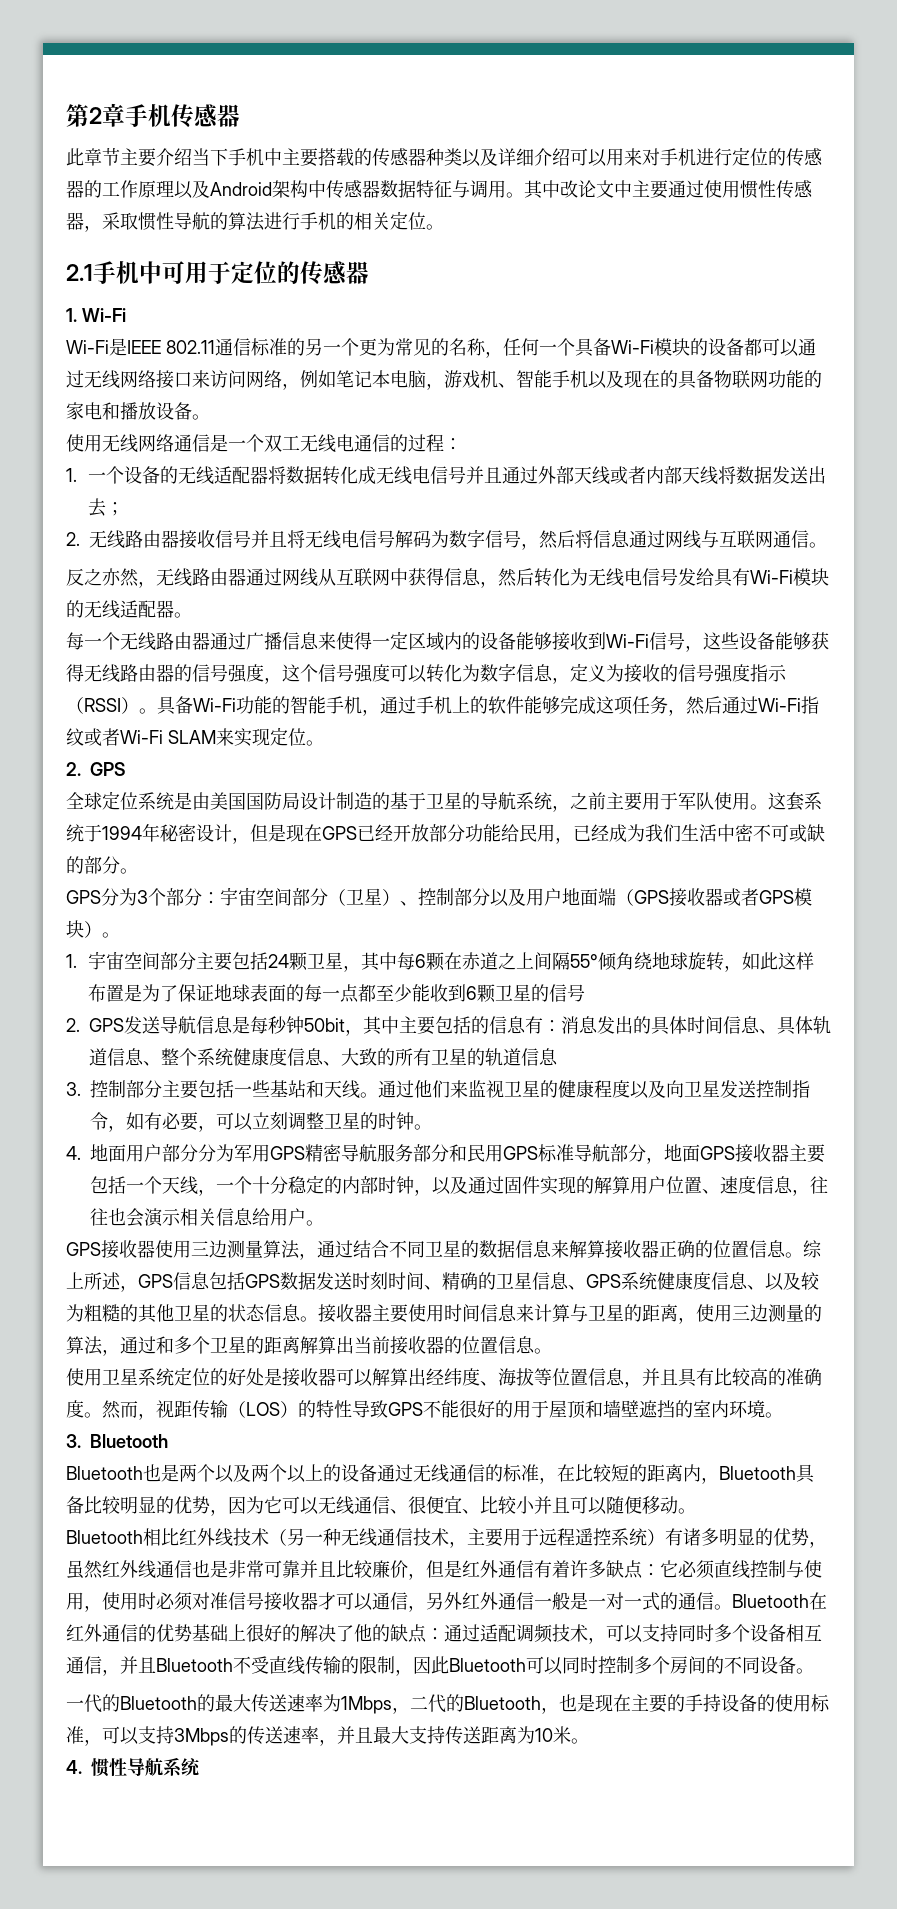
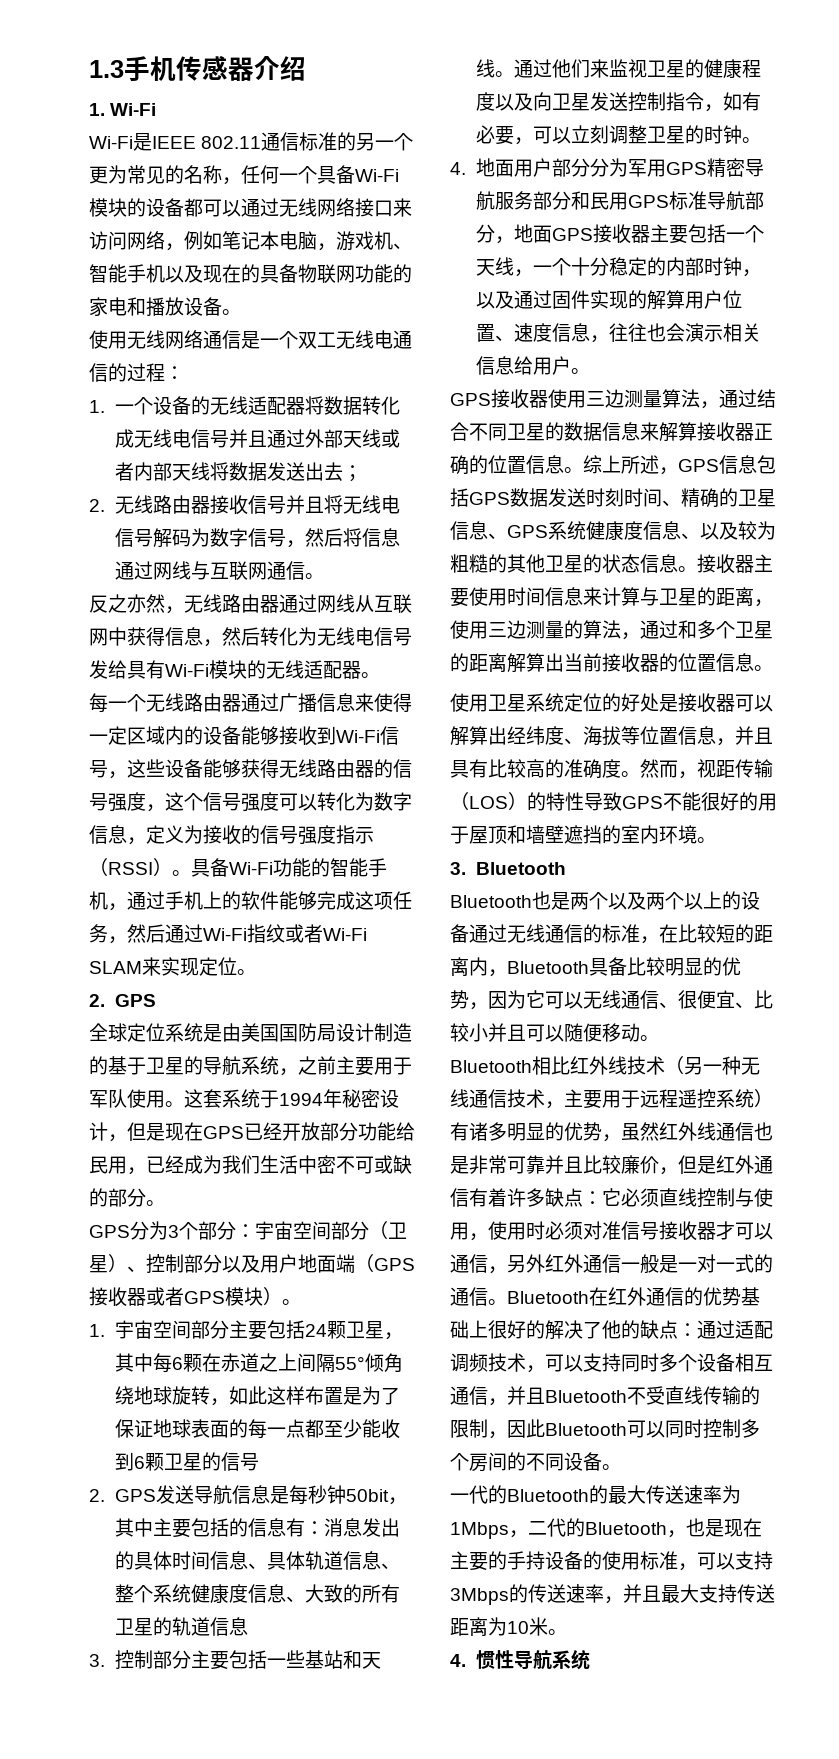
- 第2章手机传感器
- 此章节主要介绍当下手机中主要搭载的传感器种类以及详细介绍可以用来对手机进行定位的传感器的工作原理以及Android架构中传感器数据特征与调用。其中改论文中主要通过使用惯性传感器，采取惯性导航的算法进行手机的相关定位。
- 2.1手机中可用于定位的传感器
+ 1.3手机传感器介绍

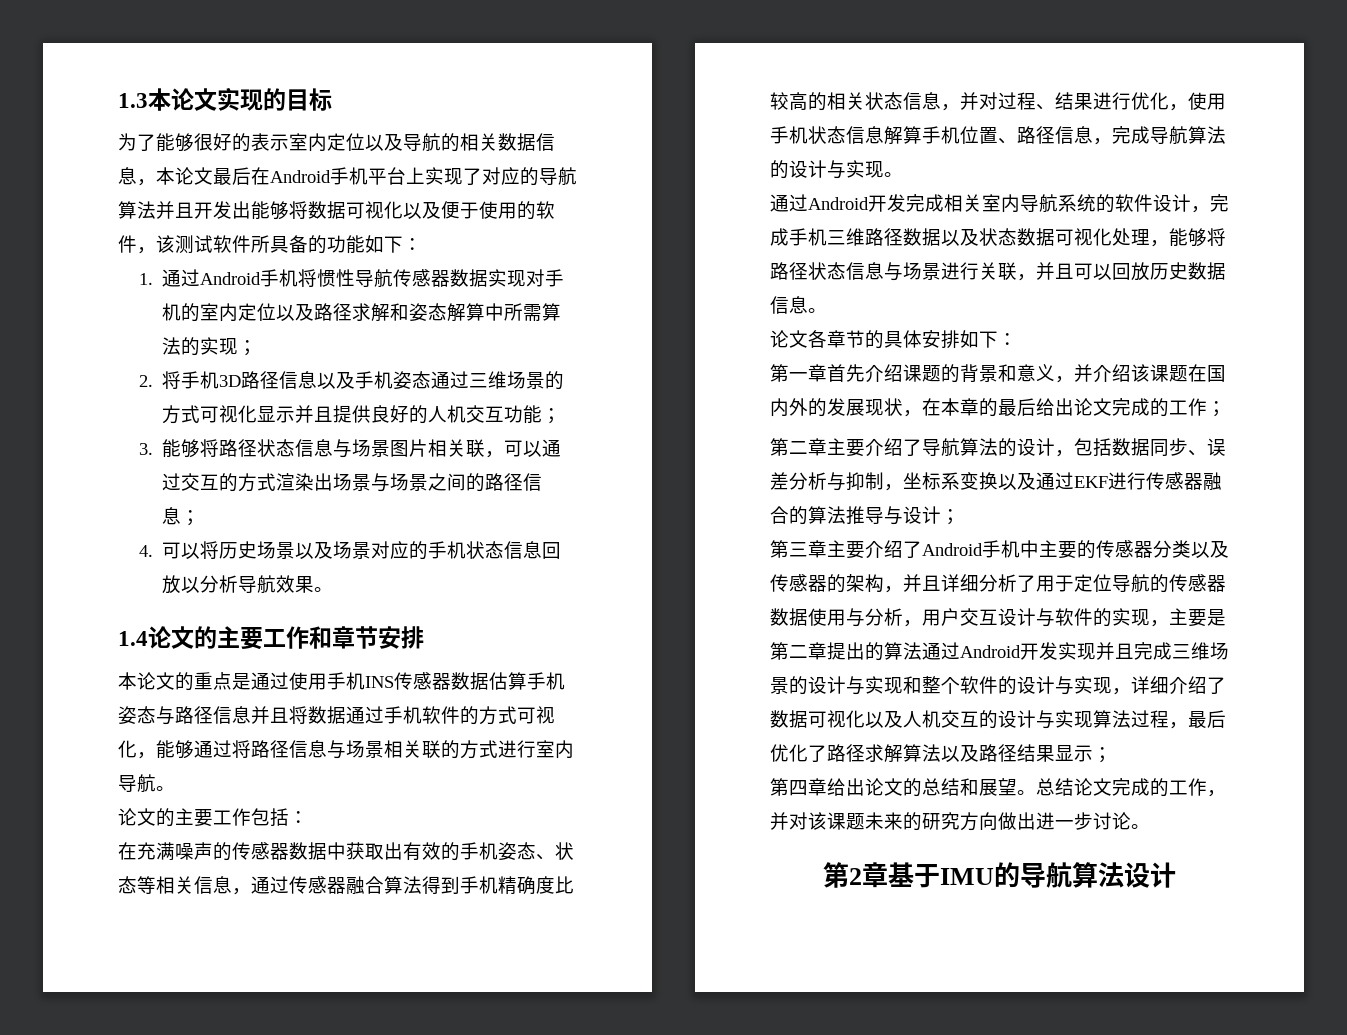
- 1.3手机传感器介绍
- 1. Wi-Fi
- Wi-Fi是IEEE 802.11通信标准的另一个更为常见的名称，任何一个具备Wi-Fi模块的设备都可以通过无线网络接口来访问网络，例如笔记本电脑，游戏机、智能手机以及现在的具备物联网功能的家电和播放设备。
- 使用无线网络通信是一个双工无线电通信的过程：
- 1.一个设备的无线适配器将数据转化成无线电信号并且通过外部天线或者内部天线将数据发送出去；
- 2.无线路由器接收信号并且将无线电信号解码为数字信号，然后将信息通过网线与互联网通信。
- 反之亦然，无线路由器通过网线从互联网中获得信息，然后转化为无线电信号发给具有Wi-Fi模块的无线适配器。
- 每一个无线路由器通过广播信息来使得一定区域内的设备能够接收到Wi-Fi信号，这些设备能够获得无线路由器的信号强度，这个信号强度可以转化为数字信息，定义为接收的信号强度指示（RSSI）。具备Wi-Fi功能的智能手机，通过手机上的软件能够完成这项任务，然后通过Wi-Fi指纹或者Wi-Fi SLAM来实现定位。
- 2. GPS
- 全球定位系统是由美国国防局设计制造的基于卫星的导航系统，之前主要用于军队使用。这套系统于1994年秘密设计，但是现在GPS已经开放部分功能给民用，已经成为我们生活中密不可或缺的部分。
- GPS分为3个部分：宇宙空间部分（卫星）、控制部分以及用户地面端（GPS接收器或者GPS模块）。
- 1.宇宙空间部分主要包括24颗卫星，其中每6颗在赤道之上间隔55°倾角绕地球旋转，如此这样布置是为了保证地球表面的每一点都至少能收到6颗卫星的信号
- 2. GPS发送导航信息是每秒钟50bit，其中主要包括的信息有：消息发出的具体时间信息、具体轨道信息、整个系统健康度信息、大致的所有卫星的轨道信息
- 3.控制部分主要包括一些基站和天线。通过他们来监视卫星的健康程度以及向卫星发送控制指令，如有必要，可以立刻调整卫星的时钟。
- 4.地面用户部分分为军用GPS精密导航服务部分和民用GPS标准导航部分，地面GPS接收器主要包括一个天线，一个十分稳定的内部时钟，以及通过固件实现的解算用户位置、速度信息，往往也会演示相关信息给用户。
- GPS接收器使用三边测量算法，通过结合不同卫星的数据信息来解算接收器正确的位置信息。综上所述，GPS信息包括GPS数据发送时刻时间、精确的卫星信息、GPS系统健康度信息、以及较为粗糙的其他卫星的状态信息。接收器主要使用时间信息来计算与卫星的距离，使用三边测量的算法，通过和多个卫星的距离解算出当前接收器的位置信息。
- 使用卫星系统定位的好处是接收器可以解算出经纬度、海拔等位置信息，并且具有比较高的准确度。然而，视距传输（LOS）的特性导致GPS不能很好的用于屋顶和墙壁遮挡的室内环境。
- 3. Bluetooth
- Bluetooth也是两个以及两个以上的设备通过无线通信的标准，在比较短的距离内，Bluetooth具备比较明显的优势，因为它可以无线通信、很便宜、比较小并且可以随便移动。
- Bluetooth相比红外线技术（另一种无线通信技术，主要用于远程遥控系统）有诸多明显的优势，虽然红外线通信也是非常可靠并且比较廉价，但是红外通信有着许多缺点：它必须直线控制与使用，使用时必须对准信号接收器才可以通信，另外红外通信一般是一对一式的通信。Bluetooth在红外通信的优势基础上很好的解决了他的缺点：通过适配调频技术，可以支持同时多个设备相互通信，并且Bluetooth不受直线传输的限制，因此Bluetooth可以同时控制多个房间的不同设备。
- 一代的Bluetooth的最大传送速率为1Mbps，二代的Bluetooth，也是现在主要的手持设备的使用标准，可以支持3Mbps的传送速率，并且最大支持传送距离为10米。
- 4.惯性导航系统
+ 1.3本论文实现的目标
+ 为了能够很好的表示室内定位以及导航的相关数据信息，本论文最后在Android手机平台上实现了对应的导航算法并且开发出能够将数据可视化以及便于使用的软件，该测试软件所具备的功能如下：
+ 1.通过Android手机将惯性导航传感器数据实现对手机的室内定位以及路径求解和姿态解算中所需算法的实现；
+ 2.将手机3D路径信息以及手机姿态通过三维场景的方式可视化显示并且提供良好的人机交互功能；
+ 3.能够将路径状态信息与场景图片相关联，可以通过交互的方式渲染出场景与场景之间的路径信息；
+ 4.可以将历史场景以及场景对应的手机状态信息回放以分析导航效果。
+ 1.4论文的主要工作和章节安排
+ 本论文的重点是通过使用手机INS传感器数据估算手机姿态与路径信息并且将数据通过手机软件的方式可视化，能够通过将路径信息与场景相关联的方式进行室内导航。
+ 论文的主要工作包括：
+ 在充满噪声的传感器数据中获取出有效的手机姿态、状态等相关信息，通过传感器融合算法得到手机精确度比较高的相关状态信息，并对过程、结果进行优化，使用手机状态信息解算手机位置、路径信息，完成导航算法的设计与实现。
+ 通过Android开发完成相关室内导航系统的软件设计，完成手机三维路径数据以及状态数据可视化处理，能够将路径状态信息与场景进行关联，并且可以回放历史数据信息。
+ 论文各章节的具体安排如下：
+ 第一章首先介绍课题的背景和意义，并介绍该课题在国内外的发展现状，在本章的最后给出论文完成的工作；
+ 第二章主要介绍了导航算法的设计，包括数据同步、误差分析与抑制，坐标系变换以及通过EKF进行传感器融合的算法推导与设计；
+ 第三章主要介绍了Android手机中主要的传感器分类以及传感器的架构，并且详细分析了用于定位导航的传感器数据使用与分析，用户交互设计与软件的实现，主要是第二章提出的算法通过Android开发实现并且完成三维场景的设计与实现和整个软件的设计与实现，详细介绍了数据可视化以及人机交互的设计与实现算法过程，最后优化了路径求解算法以及路径结果显示；
+ 第四章给出论文的总结和展望。总结论文完成的工作，并对该课题未来的研究方向做出进一步讨论。
+ 第2章基于IMU的导航算法设计

